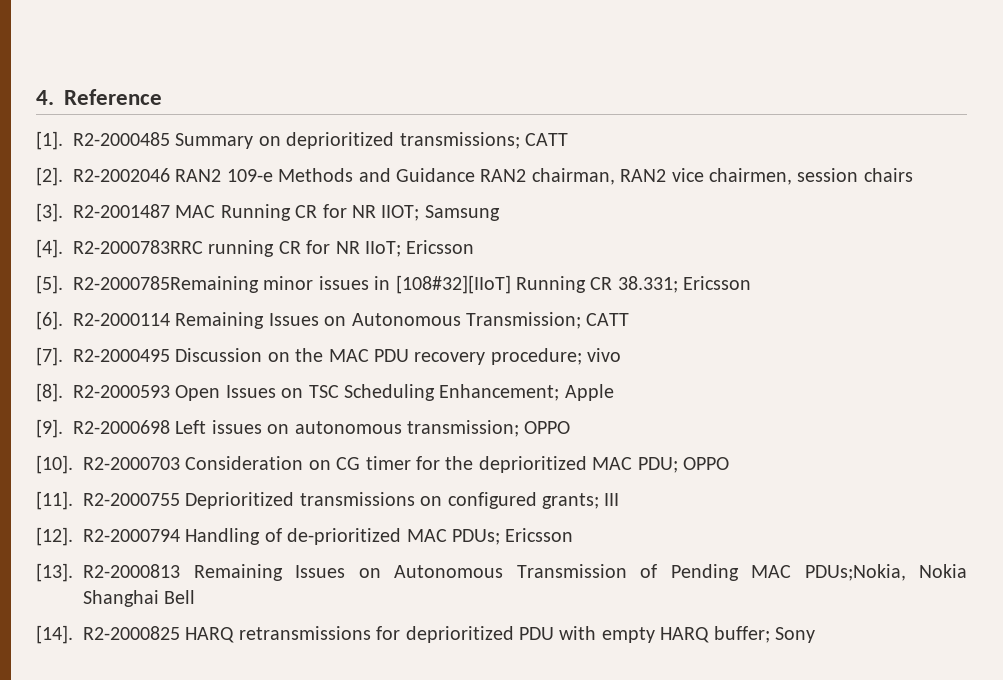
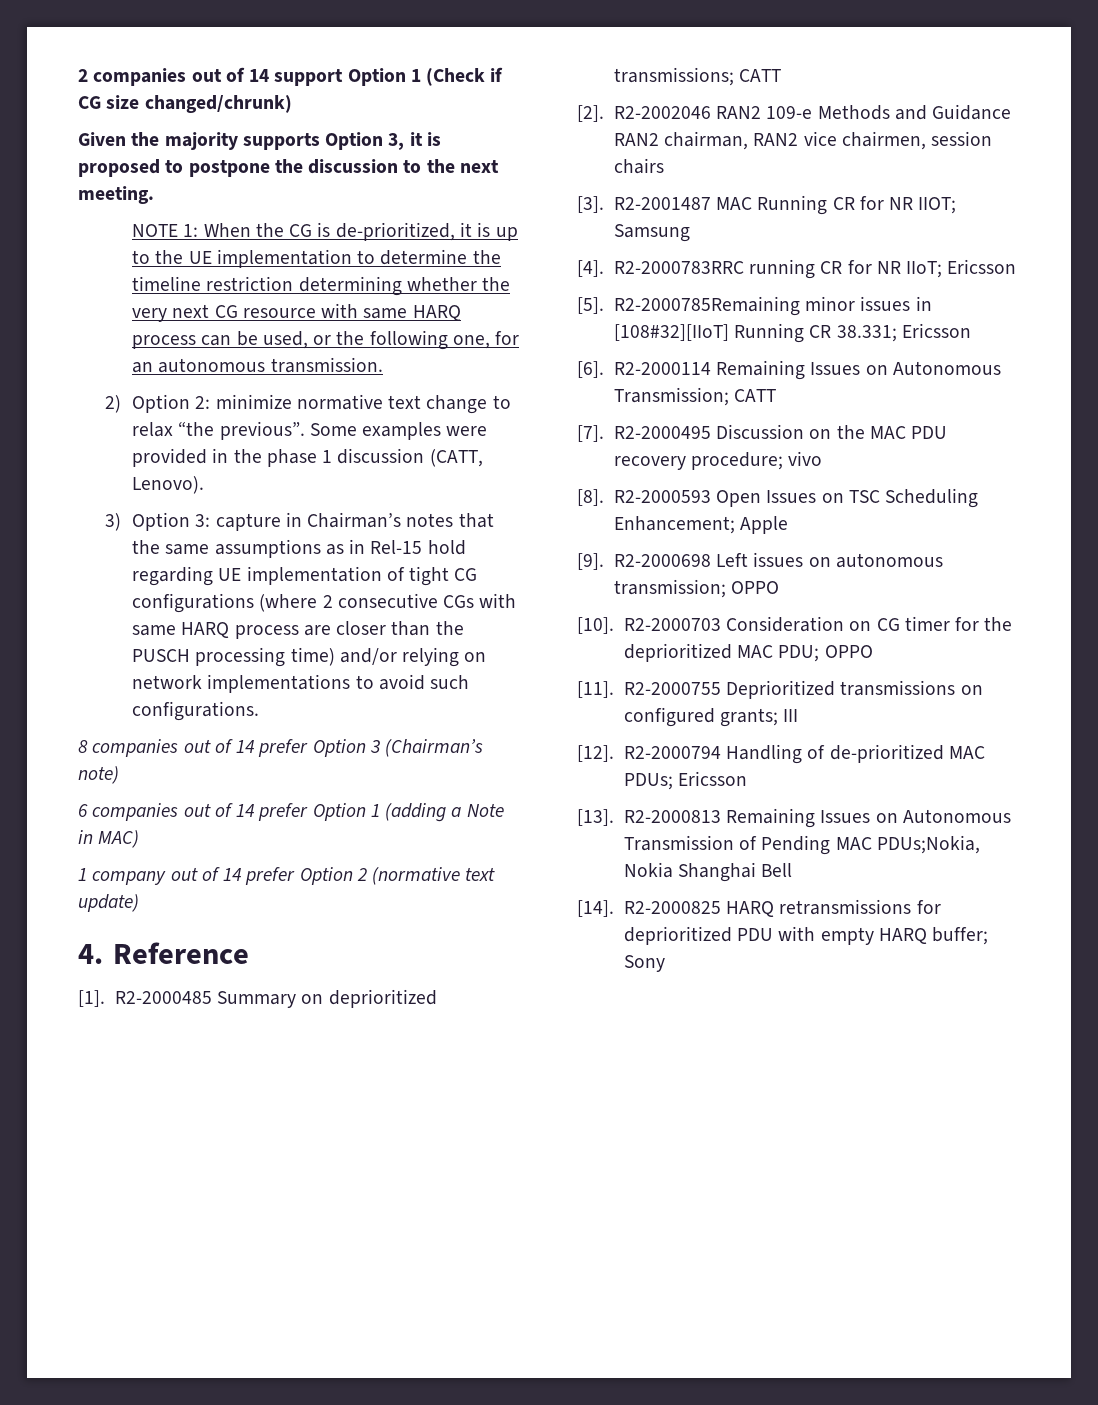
+ 2 companies out of 14 support Option 1 (Check if CG size changed/chrunk)
+ Given the majority supports Option 3, it is proposed to postpone the discussion to the next meeting.
+ NOTE 1: When the CG is de-prioritized, it is up to the UE implementation to determine the timeline restriction determining whether the very next CG resource with same HARQ process can be used, or the following one, for an autonomous transmission.
+ 2) Option 2: minimize normative text change to relax “the previous”. Some examples were provided in the phase 1 discussion (CATT, Lenovo).
+ 3) Option 3: capture in Chairman’s notes that the same assumptions as in Rel-15 hold regarding UE implementation of tight CG configurations (where 2 consecutive CGs with same HARQ process are closer than the PUSCH processing time) and/or relying on network implementations to avoid such configurations.
+ 8 companies out of 14 prefer Option 3 (Chairman’s note)
+ 6 companies out of 14 prefer Option 1 (adding a Note in MAC)
+ 1 company out of 14 prefer Option 2 (normative text update)

